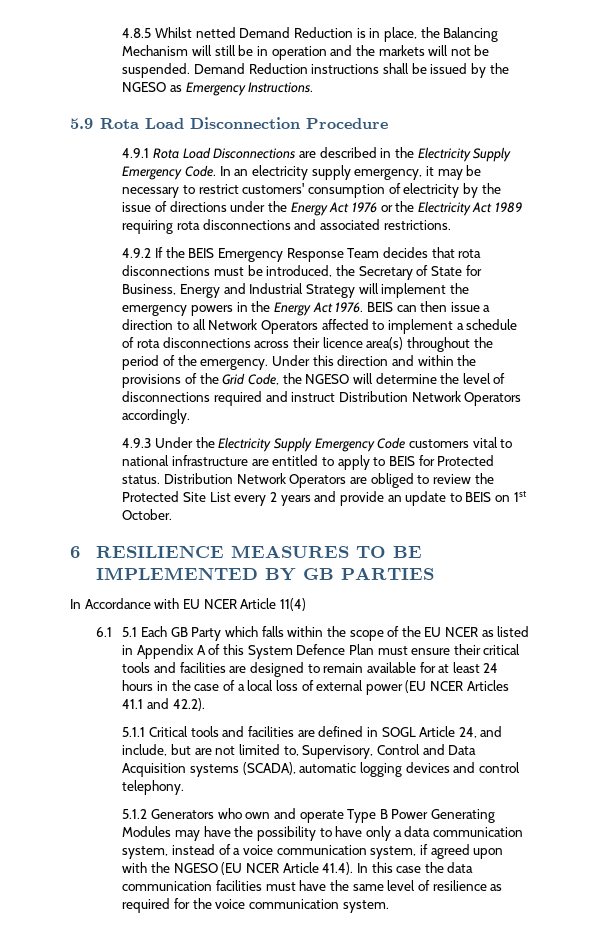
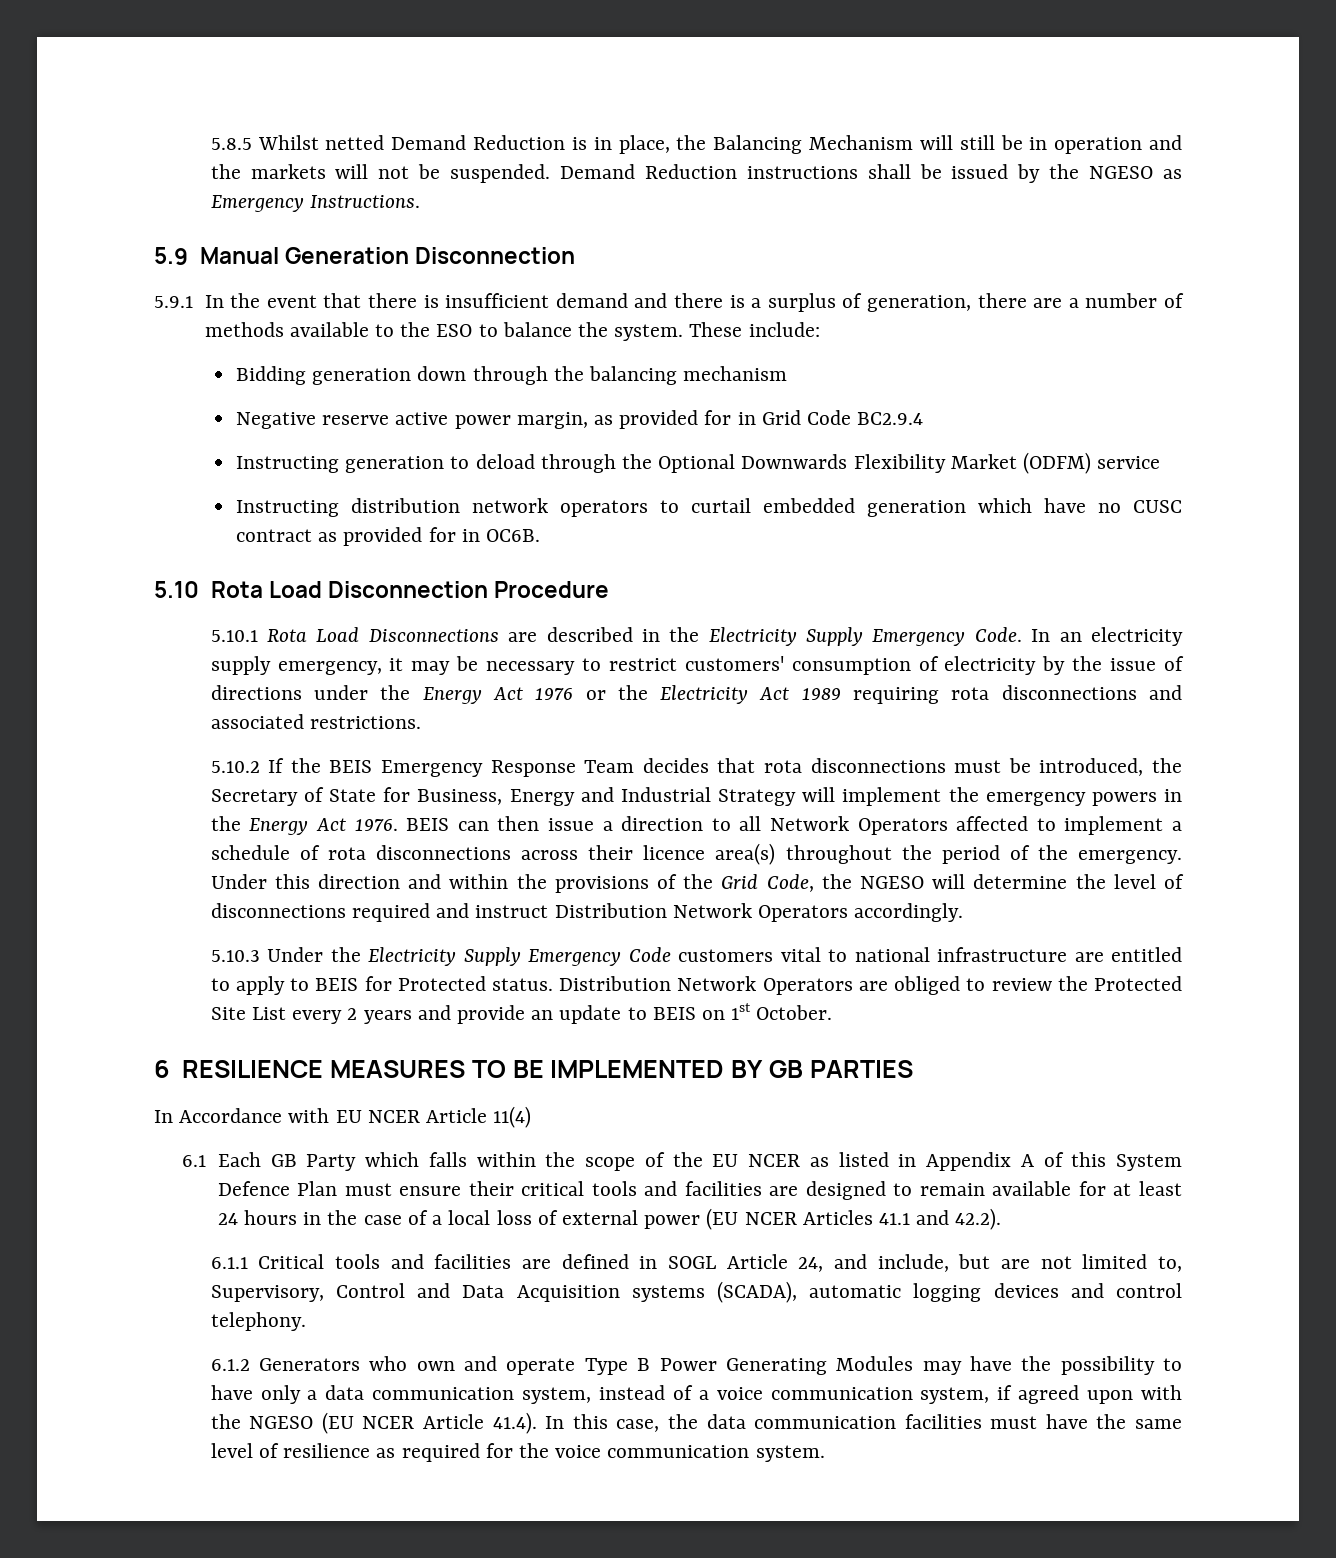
- 4.8.5 Whilst netted Demand Reduction is in place, the Balancing Mechanism will still be in operation and the markets will not be suspended.
+ 5.8.5 Whilst netted Demand Reduction is in place, the Balancing Mechanism will still be in operation and the markets will not be suspended.
- 5.9 Rota Load Disconnection Procedure
+ 5.9 Manual Generation Disconnection
+ 5.9.1 In the event that there is insufficient demand and there is a surplus of generation, there are a number of methods available to the ESO to balance the system. These include:
+ Bidding generation down through the balancing mechanism
+ Negative reserve active power margin, as provided for in Grid Code BC2.9.4
+ Instructing generation to deload through the Optional Downwards Flexibility Market (ODFM) service
+ Instructing distribution network operators to curtail embedded generation which have no CUSC contract as provided for in OC6B.
+ 5.10 Rota Load Disconnection Procedure
- 4.9.1 Rota Load Disconnections are described in the Electricity Supply Emergency Code.
+ 5.10.1 Rota Load Disconnections are described in the Electricity Supply Emergency Code.
- 4.9.2 If the BEIS Emergency Response Team decides that rota disconnections must be introduced, the Secretary of State for Business, Energy and Industrial Strategy will implement the emergency powers in the Energy Act 1976.
+ 5.10.2 If the BEIS Emergency Response Team decides that rota disconnections must be introduced, the Secretary of State for Business, Energy and Industrial Strategy will implement the emergency powers in the Energy Act 1976.
- 4.9.3 Under the Electricity Supply Emergency Code customers vital to national infrastructure are entitled to apply to BEIS for Protected status.
+ 5.10.3 Under the Electricity Supply Emergency Code customers vital to national infrastructure are entitled to apply to BEIS for Protected status.
- 6.1 5.1 Each GB Party which falls within the scope of the EU NCER as listed in Appendix A of this System Defence Plan must ensure their critical tools and facilities are designed to remain available for at least 24 hours in the case of a local loss of external power (EU NCER Articles 41.1 and 42.2).
+ 6.1 Each GB Party which falls within the scope of the EU NCER as listed in Appendix A of this System Defence Plan must ensure their critical tools and facilities are designed to remain available for at least 24 hours in the case of a local loss of external power (EU NCER Articles 41.1 and 42.2).
- 5.1.1 Critical tools and facilities are defined in SOGL Article 24, and include, but are not limited to, Supervisory, Control and Data Acquisition systems (SCADA), automatic logging devices and control telephony.
+ 6.1.1 Critical tools and facilities are defined in SOGL Article 24, and include, but are not limited to, Supervisory, Control and Data Acquisition systems (SCADA), automatic logging devices and control telephony.
- 5.1.2 Generators who own and operate Type B Power Generating Modules may have the possibility to have only a data communication system, instead of a voice communication system, if agreed upon with the NGESO (EU NCER Article 41.4). In this case the data communication facilities must have the same level of resilience as required for the voice communication system.
+ 6.1.2 Generators who own and operate Type B Power Generating Modules may have the possibility to have only a data communication system, instead of a voice communication system, if agreed upon with the NGESO (EU NCER Article 41.4). In this case, the data communication facilities must have the same level of resilience as required for the voice communication system.

